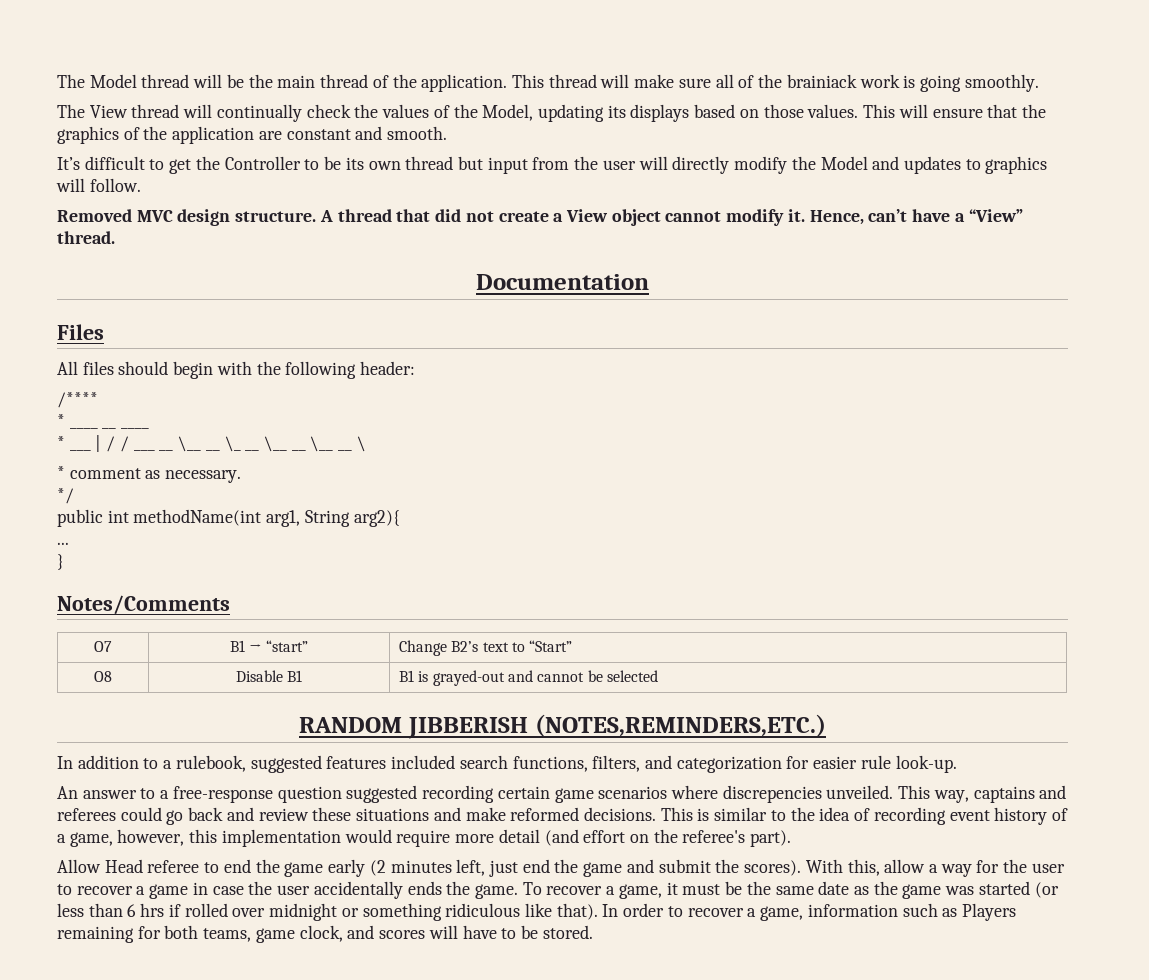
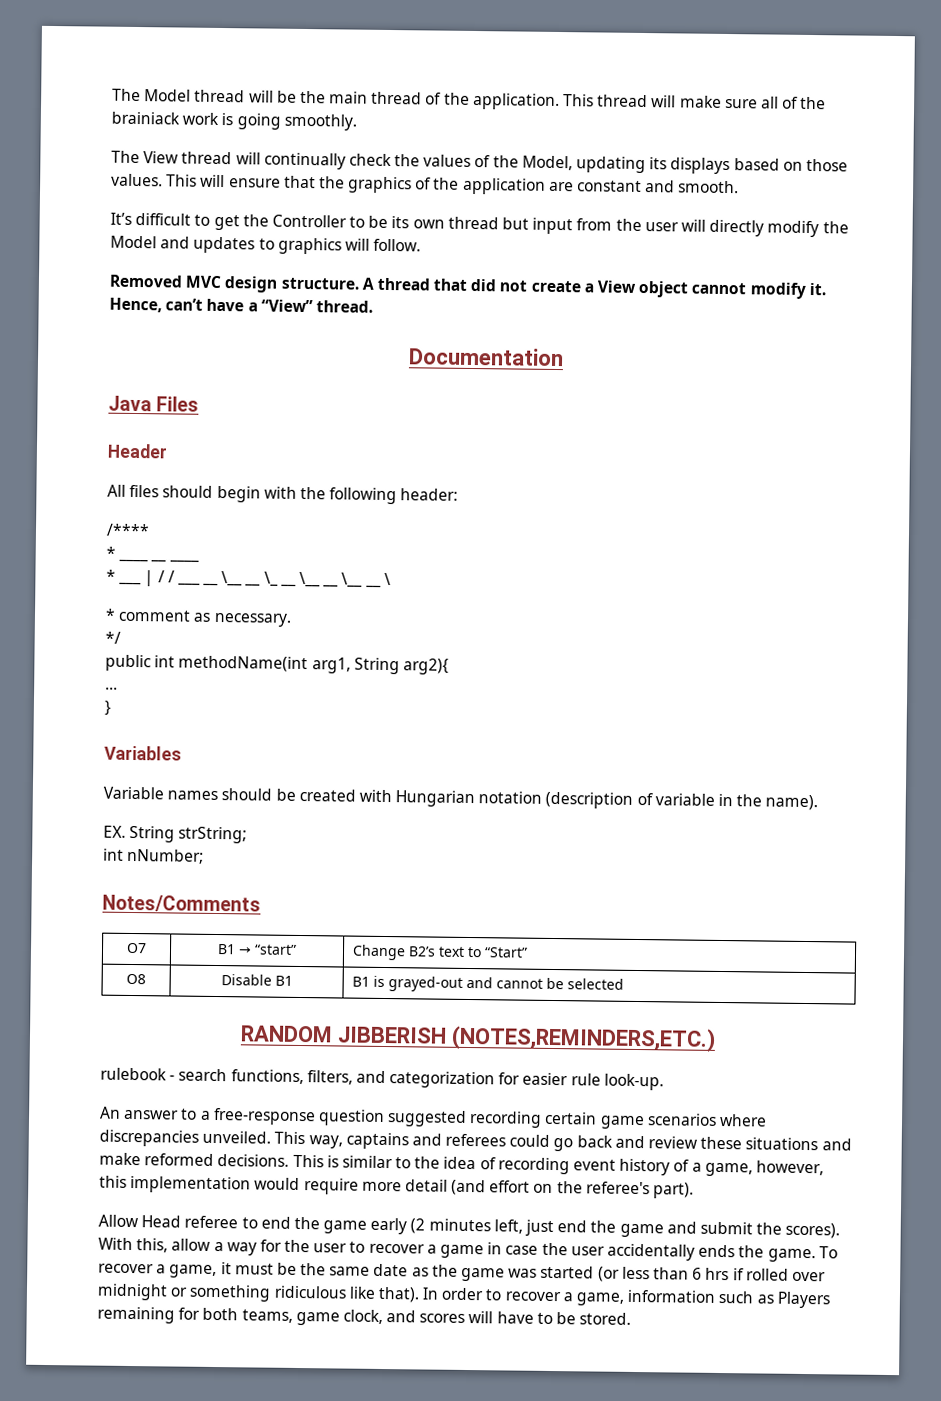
- Files
+ Java Files
+ Header
+ Variables
+ Variable names should be created with Hungarian notation (description of variable in the name).
+ EX. String strString;
+ int nNumber;
- In addition to a rulebook, suggested features included search functions, filters, and categorization for easier rule look-up.
+ rulebook - search functions, filters, and categorization for easier rule look-up.
- An answer to a free-response question suggested recording certain game scenarios where discrepencies unveiled.
+ An answer to a free-response question suggested recording certain game scenarios where discrepancies unveiled.

